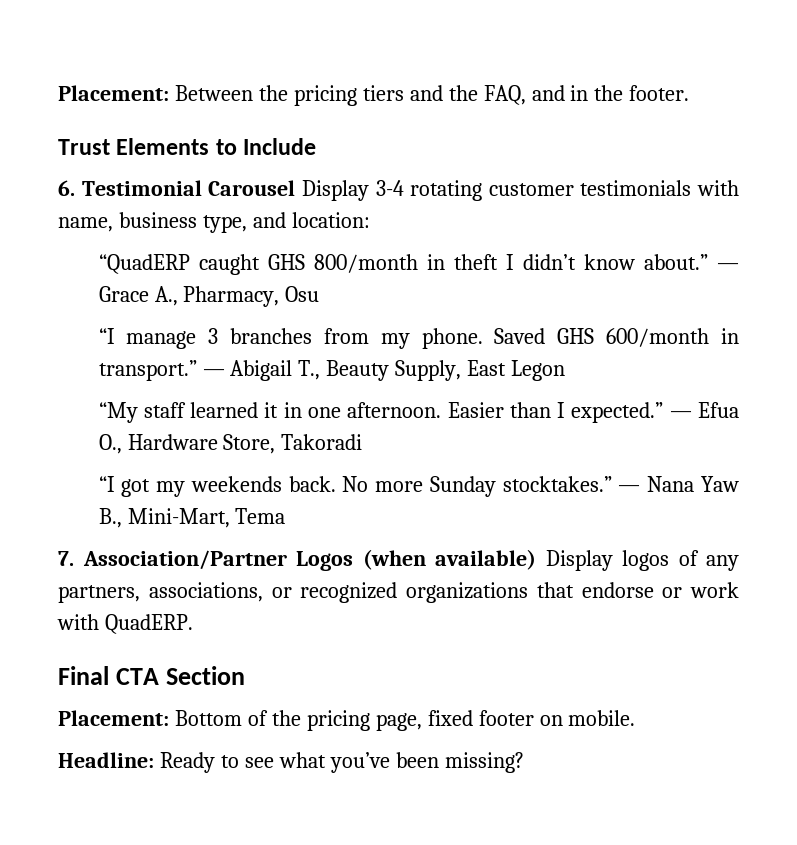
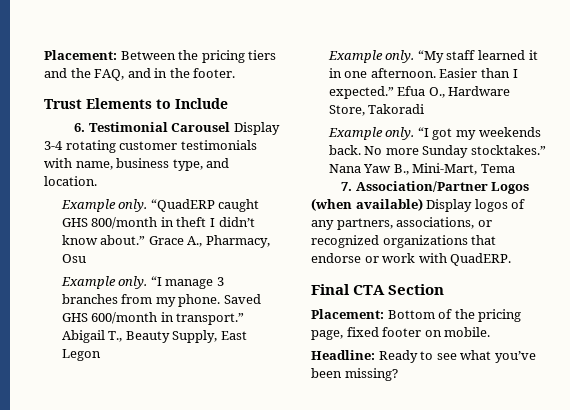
- 6. Testimonial Carousel Display 3-4 rotating customer testimonials with name, business type, and location:
- “QuadERP caught GHS 800/month in theft I didn’t know about.”
+ 6. Testimonial Carousel Display 3-4 rotating customer testimonials with name, business type, and location.
+ Example only. “QuadERP caught GHS 800/month in theft I didn’t know about.”
- — Grace A., Pharmacy, Osu
- “I manage 3 branches from my phone.
+ Grace A., Pharmacy, Osu
+ Example only. “I manage 3 branches from my phone.
- — Abigail T., Beauty Supply, East Legon
- “My staff learned it in one afternoon.
+ Abigail T., Beauty Supply, East Legon
+ Example only. “My staff learned it in one afternoon.
- — Efua O., Hardware Store, Takoradi
- “I got my weekends back.
+ Efua O., Hardware Store, Takoradi
+ Example only. “I got my weekends back.
- — Nana Yaw B., Mini-Mart, Tema
+ Nana Yaw B., Mini-Mart, Tema

